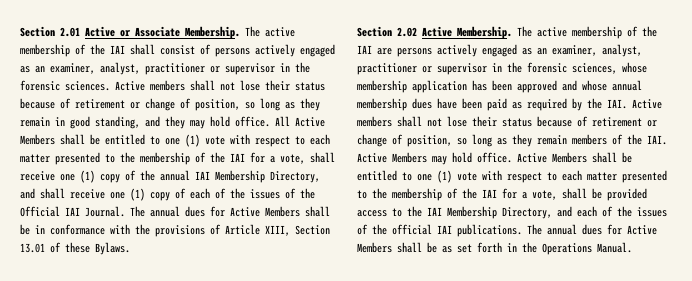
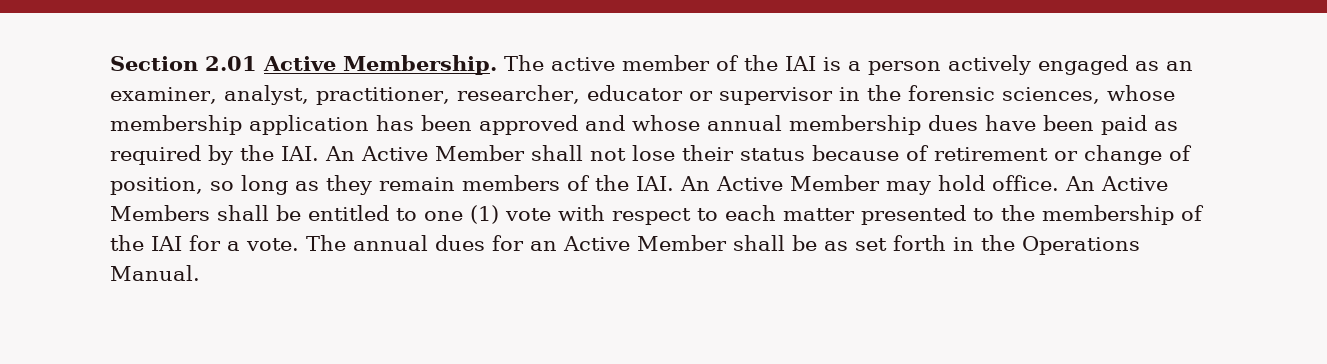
- Section 2.01 Active or Associate Membership. The active membership of the IAI shall consist of persons actively engaged as an examiner, analyst, practitioner or supervisor in the forensic sciences. Active members shall not lose their status because of retirement or change of position, so long as they remain in good standing, and they may hold office. All Active Members shall be entitled to one (1) vote with respect to each matter presented to the membership of the IAI for a vote, shall receive one (1) copy of the annual IAI Membership Directory, and shall receive one (1) copy of each of the issues of the Official IAI Journal. The annual dues for Active Members shall be in conformance with the provisions of Article XIII, Section 13.01 of these Bylaws.
- Section 2.02 Active Membership. The active membership of the IAI are persons actively engaged as an examiner, analyst, practitioner or supervisor in the forensic sciences, whose membership application has been approved and whose annual membership dues have been paid as required by the IAI. Active members shall not lose their status because of retirement or change of position, so long as they remain members of the IAI. Active Members may hold office. Active Members shall be entitled to one (1) vote with respect to each matter presented to the membership of the IAI for a vote, shall be provided access to the IAI Membership Directory, and each of the issues of the official IAI publications. The annual dues for Active Members shall be as set forth in the Operations Manual.
+ Section 2.01 Active Membership. The active member of the IAI is a person actively engaged as an examiner, analyst, practitioner, researcher, educator or supervisor in the forensic sciences, whose membership application has been approved and whose annual membership dues have been paid as required by the IAI. An Active Member shall not lose their status because of retirement or change of position, so long as they remain members of the IAI. An Active Member may hold office. An Active Members shall be entitled to one (1) vote with respect to each matter presented to the membership of the IAI for a vote. The annual dues for an Active Member shall be as set forth in the Operations Manual.

